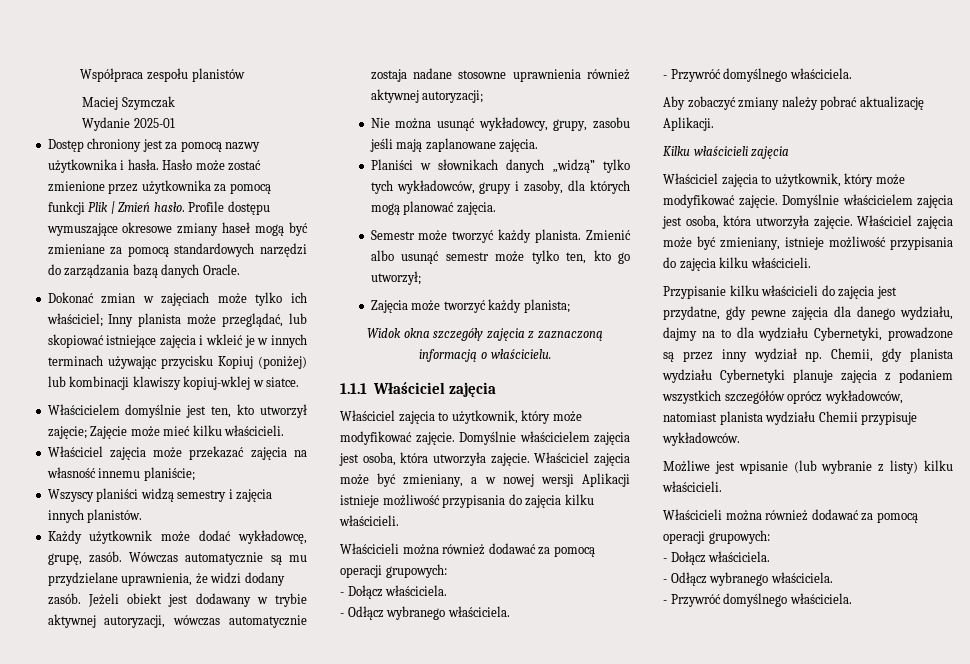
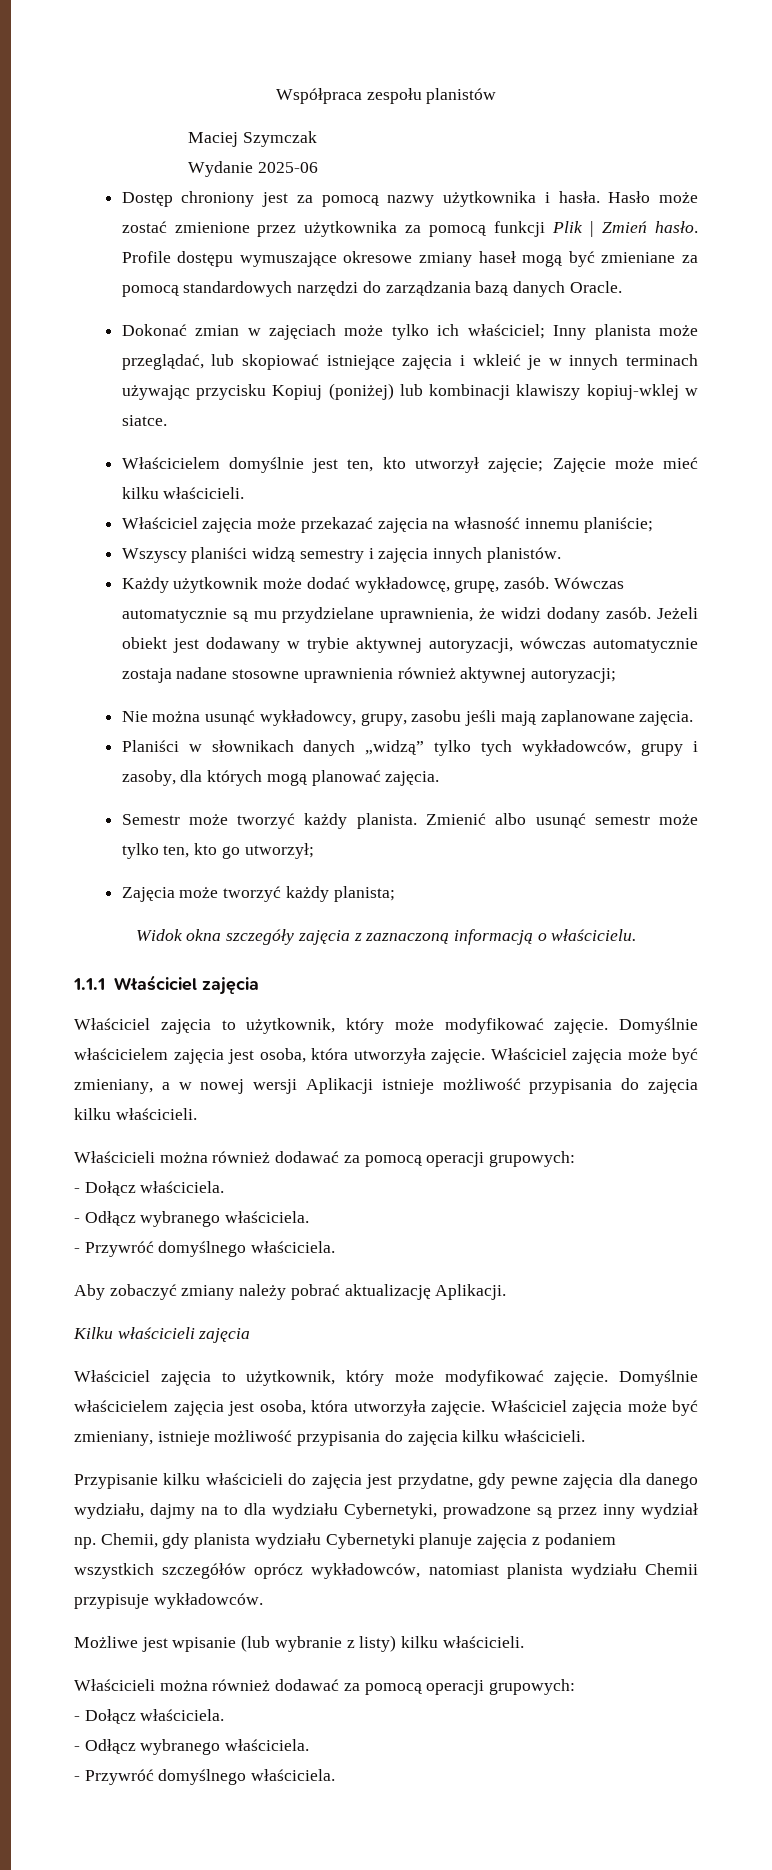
- Wydanie 2025-01
+ Wydanie 2025-06

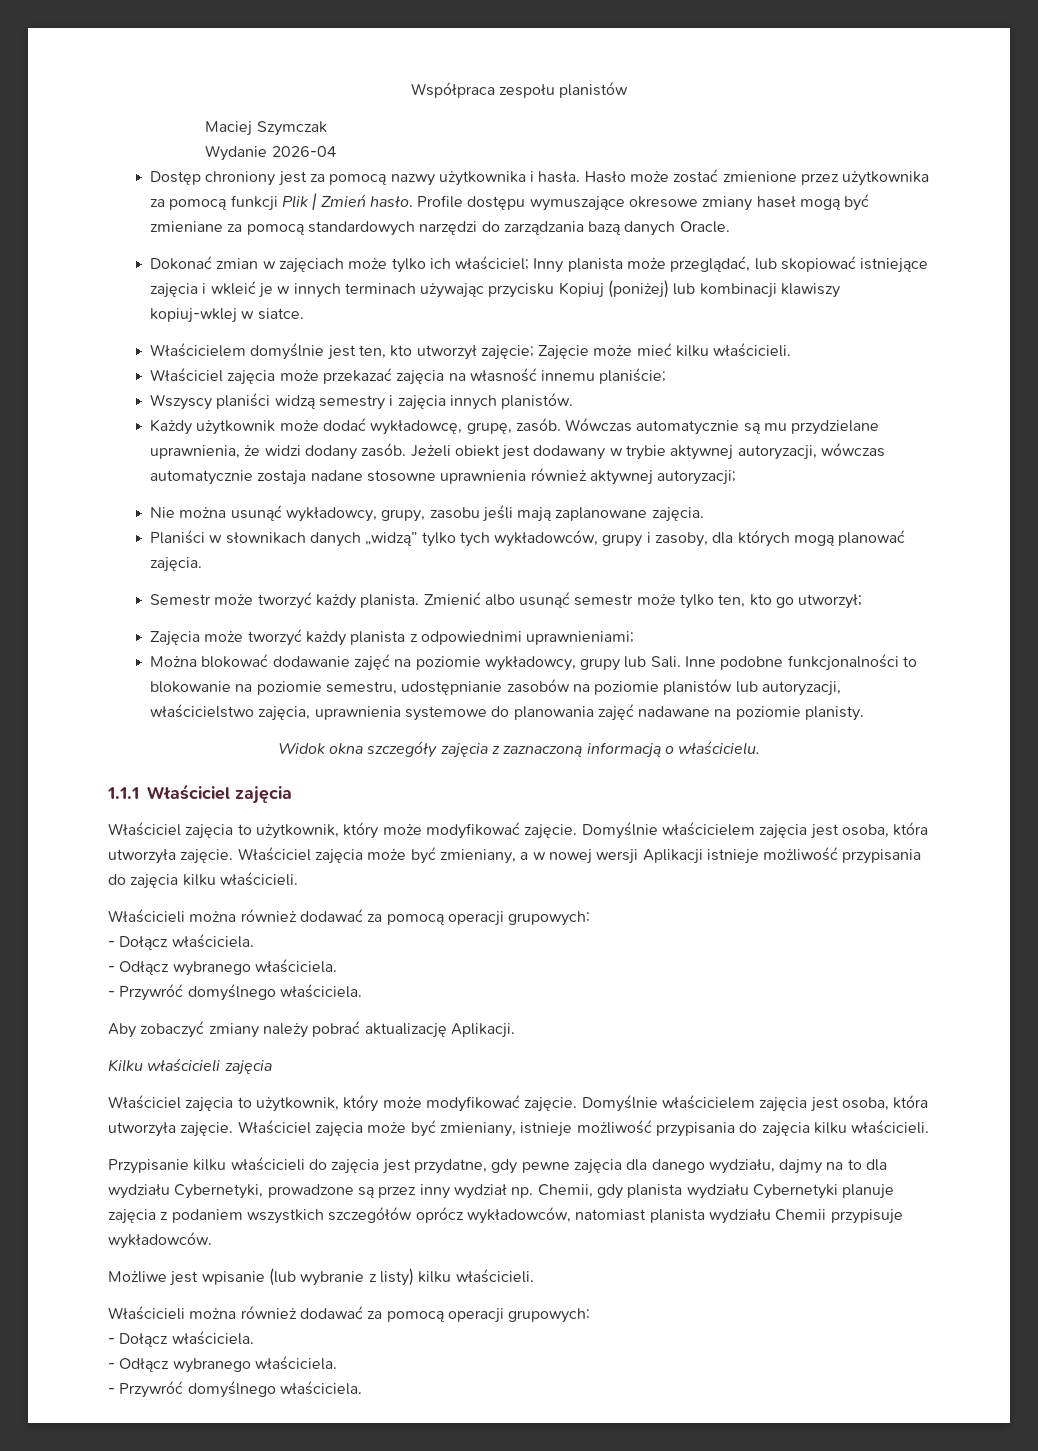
- Wydanie 2025-06
+ Wydanie 2026-04
- Zajęcia może tworzyć każdy planista;
+ Zajęcia może tworzyć każdy planista z odpowiednimi uprawnieniami;
+ Można blokować dodawanie zajęć na poziomie wykładowcy, grupy lub Sali. Inne podobne funkcjonalności to blokowanie na poziomie semestru, udostępnianie zasobów na poziomie planistów lub autoryzacji, właścicielstwo zajęcia, uprawnienia systemowe do planowania zajęć nadawane na poziomie planisty.

